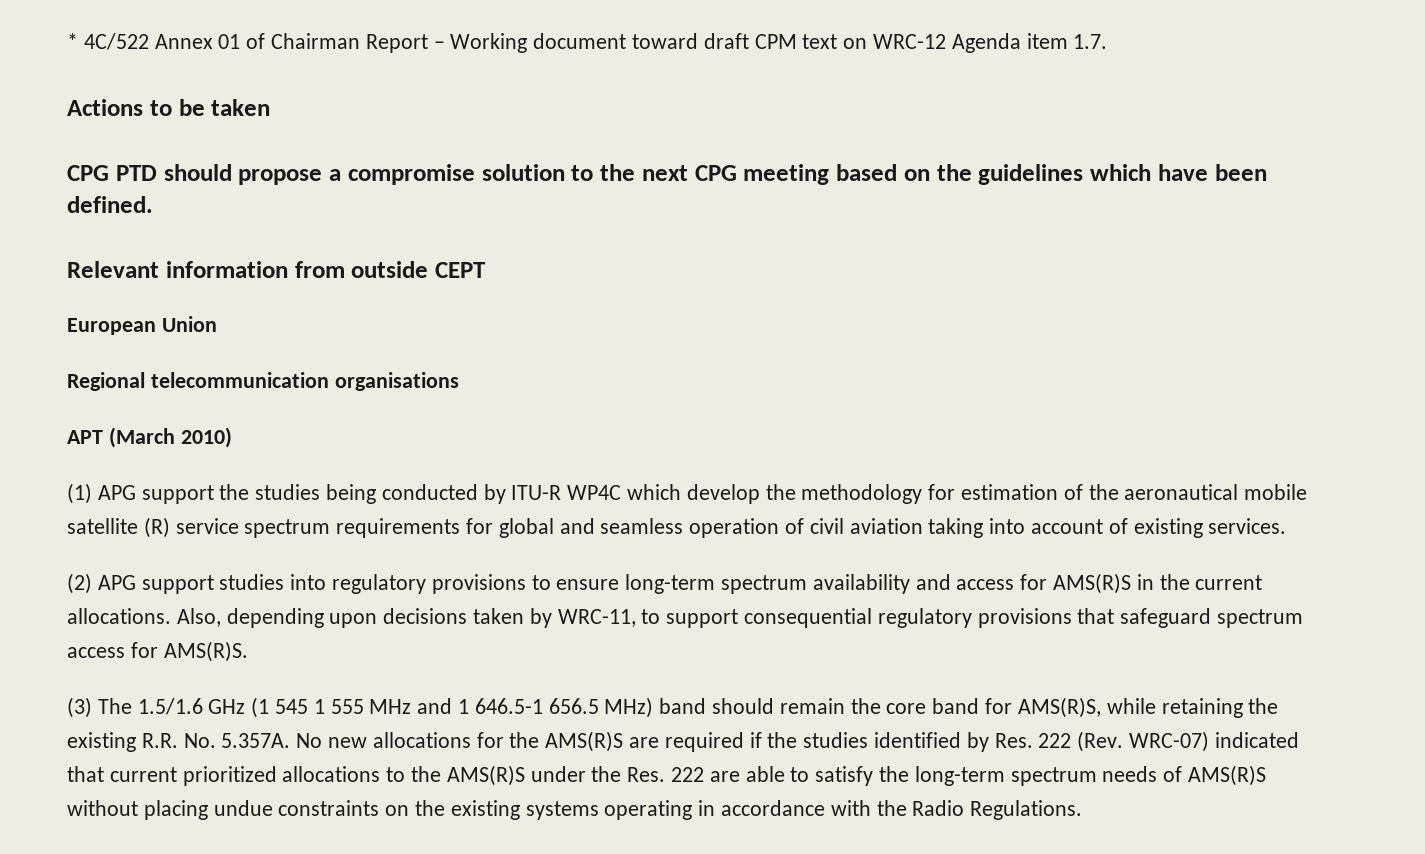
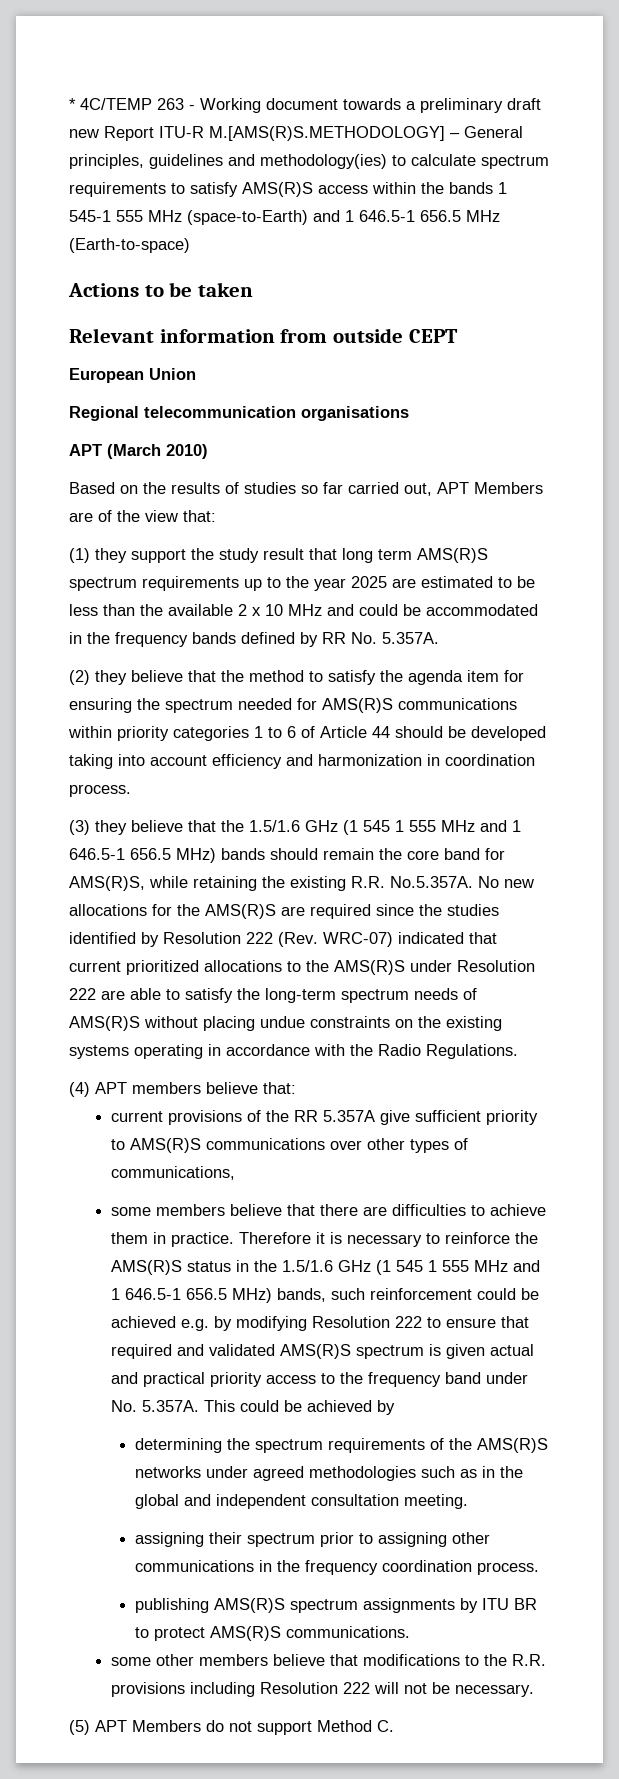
- * 4C/522 Annex 01 of Chairman Report – Working document toward draft CPM text on WRC-12 Agenda item 1.7.
+ * 4C/TEMP 263 - Working document towards a preliminary draft new Report ITU-R M.[AMS(R)S.METHODOLOGY] – General principles, guidelines and methodology(ies) to calculate spectrum requirements to satisfy AMS(R)S access within the bands 1 545-1 555 MHz (space-to-Earth) and 1 646.5-1 656.5 MHz (Earth-to-space)
  Actions to be taken
- CPG PTD should propose a compromise solution to the next CPG meeting based on the guidelines which have been defined.
+ Based on the results of studies so far carried out, APT Members are of the view that:
- (1) APG support the studies being conducted by ITU-R WP4C which develop the methodology for estimation of the aeronautical mobile satellite (R) service spectrum requirements for global and seamless operation of civil aviation taking into account of existing services.
- (2) APG support studies into regulatory provisions to ensure long-term spectrum availability and access for AMS(R)S in the current allocations. Also, depending upon decisions taken by WRC-11, to support consequential regulatory provisions that safeguard spectrum access for AMS(R)S.
- (3) The 1.5/1.6 GHz (1 545 1 555 MHz and 1 646.5-1 656.5 MHz) band should remain the core band for AMS(R)S, while retaining the existing R.R. No. 5.357A. No new allocations for the AMS(R)S are required if the studies identified by Res. 222 (Rev. WRC-07) indicated that current prioritized allocations to the AMS(R)S under the Res. 222 are able to satisfy the long-term spectrum needs of AMS(R)S without placing undue constraints on the existing systems operating in accordance with the Radio Regulations.
+ (1) they support the study result that long term AMS(R)S spectrum requirements up to the year 2025 are estimated to be less than the available 2 x 10 MHz and could be accommodated in the frequency bands defined by RR No. 5.357A.
+ (2) they believe that the method to satisfy the agenda item for ensuring the spectrum needed for AMS(R)S communications within priority categories 1 to 6 of Article 44 should be developed taking into account efficiency and harmonization in coordination process.
+ (3) they believe that the 1.5/1.6 GHz (1 545 1 555 MHz and 1 646.5-1 656.5 MHz) bands should remain the core band for AMS(R)S, while retaining the existing R.R. No.5.357A. No new allocations for the AMS(R)S are required since the studies identified by Resolution 222 (Rev. WRC-07) indicated that current prioritized allocations to the AMS(R)S under Resolution 222 are able to satisfy the long-term spectrum needs of AMS(R)S without placing undue constraints on the existing systems operating in accordance with the Radio Regulations.
+ (4) APT members believe that:
+ current provisions of the RR 5.357A give sufficient priority to AMS(R)S communications over other types of communications,
+ some members believe that there are difficulties to achieve them in practice. Therefore it is necessary to reinforce the AMS(R)S status in the 1.5/1.6 GHz (1 545 1 555 MHz and 1 646.5-1 656.5 MHz) bands, such reinforcement could be achieved e.g. by modifying Resolution 222 to ensure that required and validated AMS(R)S spectrum is given actual and practical priority access to the frequency band under No. 5.357A. This could be achieved by
+ determining the spectrum requirements of the AMS(R)S networks under agreed methodologies such as in the global and independent consultation meeting.
+ assigning their spectrum prior to assigning other communications in the frequency coordination process.
+ publishing AMS(R)S spectrum assignments by ITU BR to protect AMS(R)S communications.
+ some other members believe that modifications to the R.R. provisions including Resolution 222 will not be necessary.
+ (5) APT Members do not support Method C.

